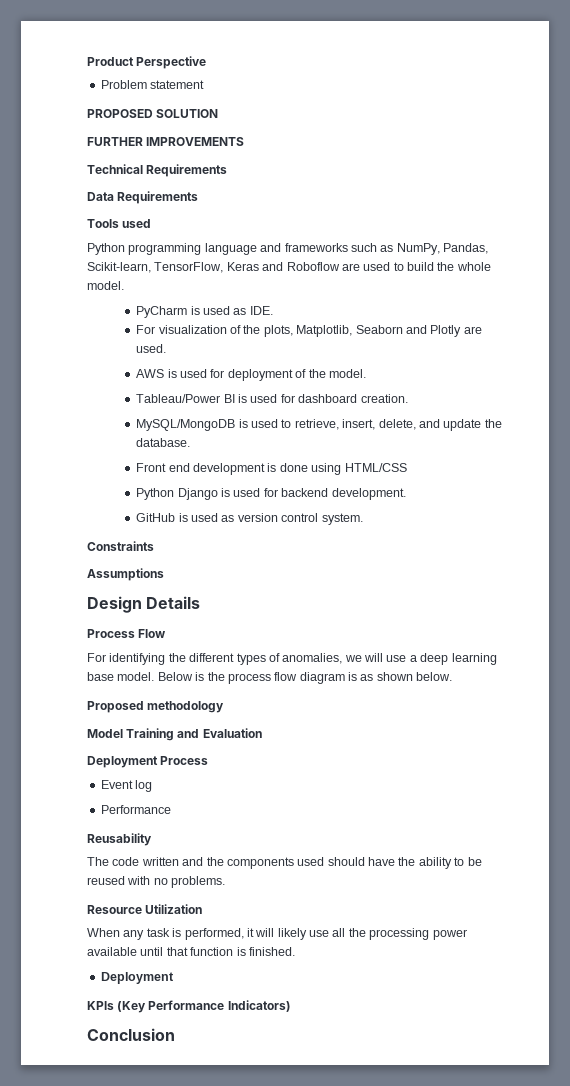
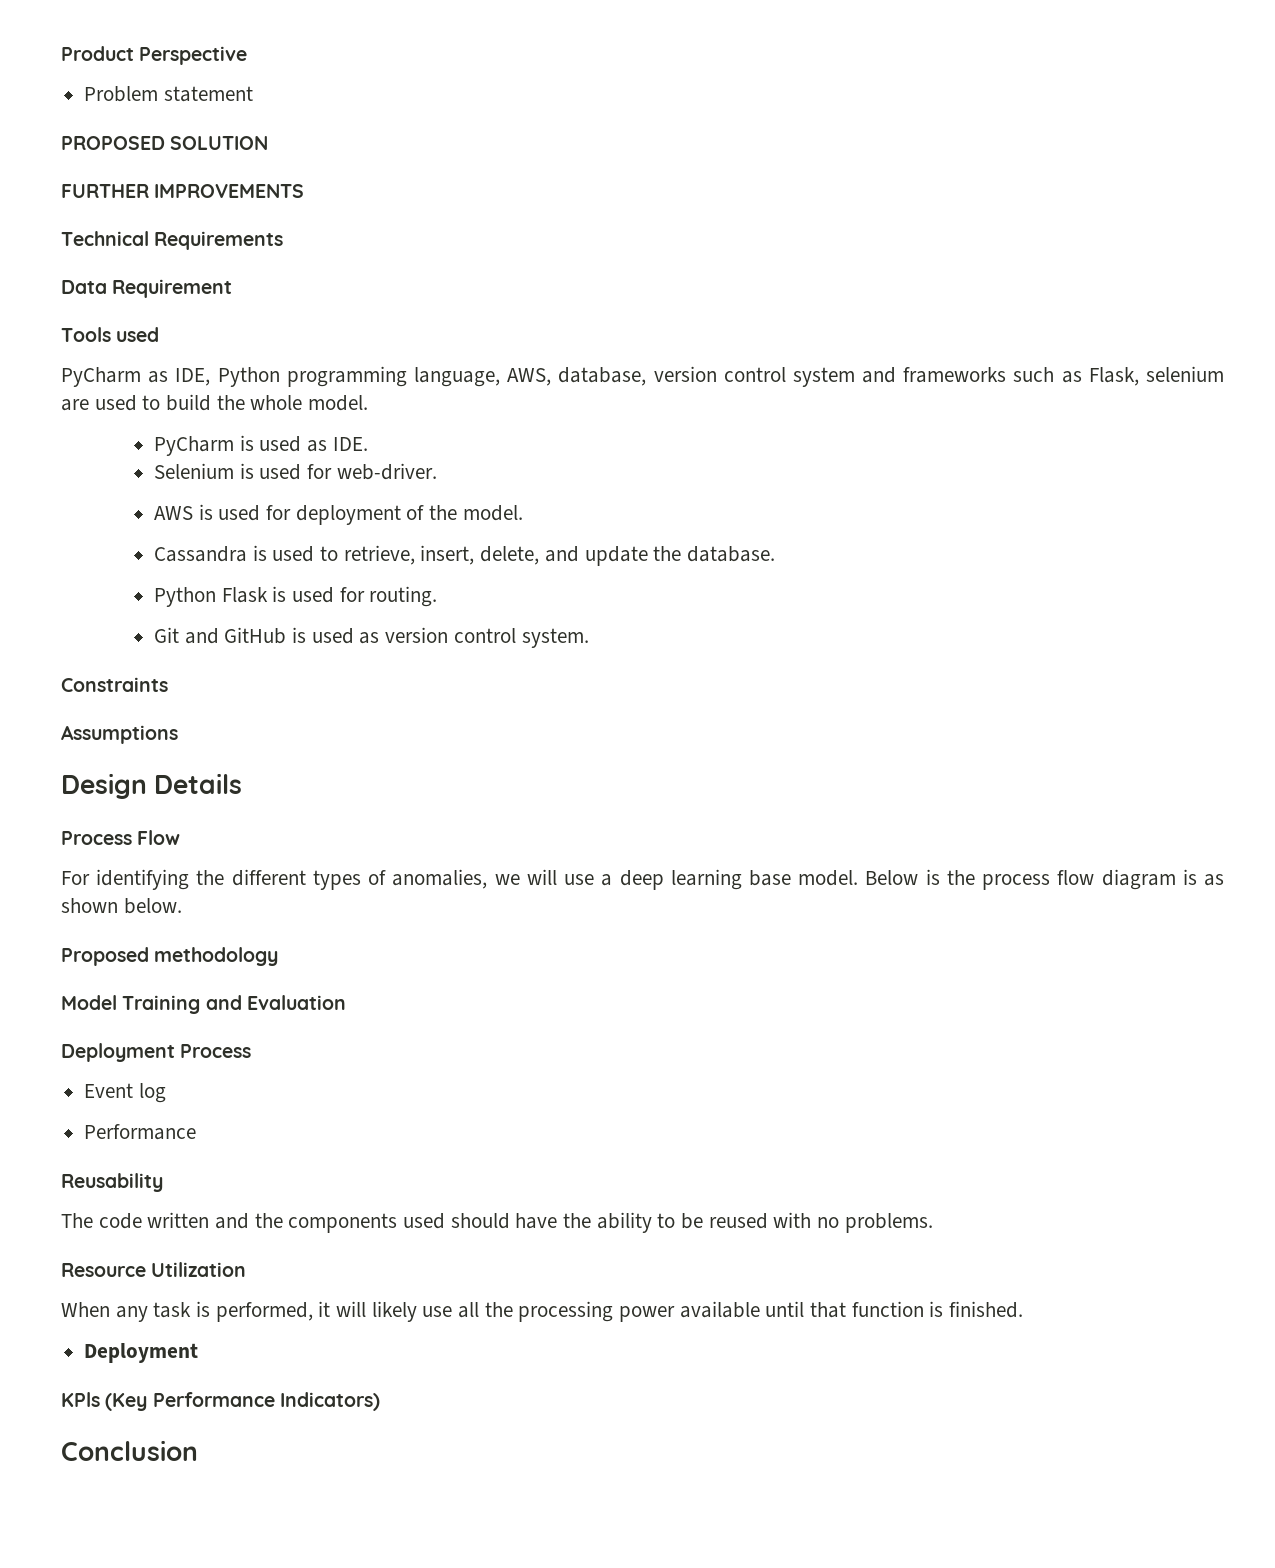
- Data Requirements
+ Data Requirement
- Python programming language and frameworks such as NumPy, Pandas, Scikit-learn, TensorFlow, Keras and Roboflow are used to build the whole model.
+ PyCharm as IDE, Python programming language, AWS, database, version control system and frameworks such as Flask, selenium are used to build the whole model.
- For visualization of the plots, Matplotlib, Seaborn and Plotly are used.
+ Selenium is used for web-driver.
- Tableau/Power BI is used for dashboard creation.
- MySQL/MongoDB is used to retrieve, insert, delete, and update the database.
+ Cassandra is used to retrieve, insert, delete, and update the database.
- Front end development is done using HTML/CSS
- Python Django is used for backend development.
- GitHub is used as version control system.
+ Python Flask is used for routing.
+ Git and GitHub is used as version control system.

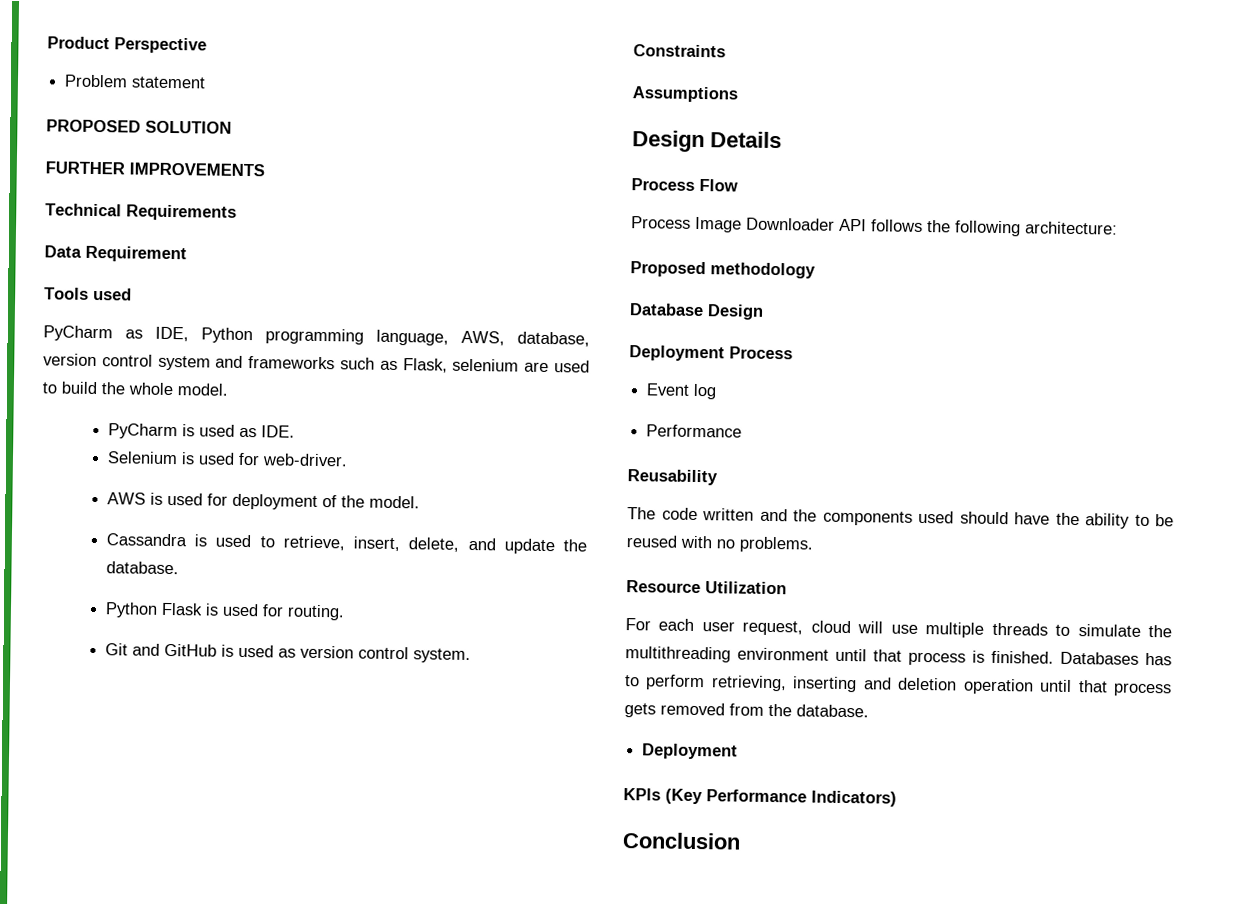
- For identifying the different types of anomalies, we will use a deep learning base model. Below is the process flow diagram is as shown below.
+ Process Image Downloader API follows the following architecture:
  Proposed methodology
- Model Training and Evaluation
+ Database Design
- When any task is performed, it will likely use all the processing power available until that function is finished.
+ For each user request, cloud will use multiple threads to simulate the multithreading environment until that process is finished. Databases has to perform retrieving, inserting and deletion operation until that process gets removed from the database.

